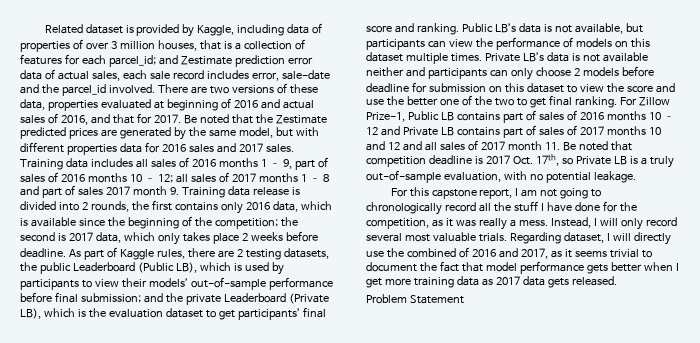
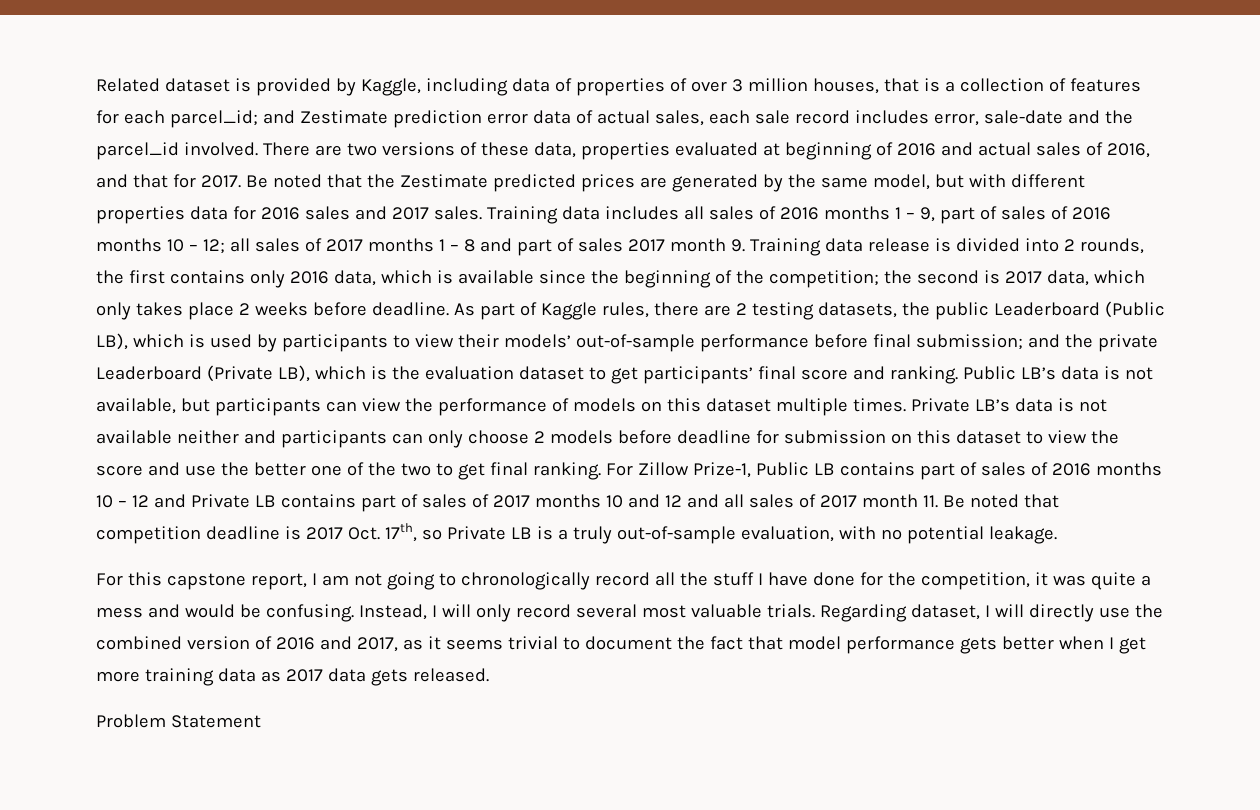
- For this capstone report, I am not going to chronologically record all the stuff I have done for the competition, as it was really a mess.
+ For this capstone report, I am not going to chronologically record all the stuff I have done for the competition, it was quite a mess and would be confusing.
- Regarding dataset, I will directly use the combined of 2016 and 2017, as it seems trivial to document the fact that model performance gets better when I get more training data as 2017 data gets released.
+ Regarding dataset, I will directly use the combined version of 2016 and 2017, as it seems trivial to document the fact that model performance gets better when I get more training data as 2017 data gets released.

